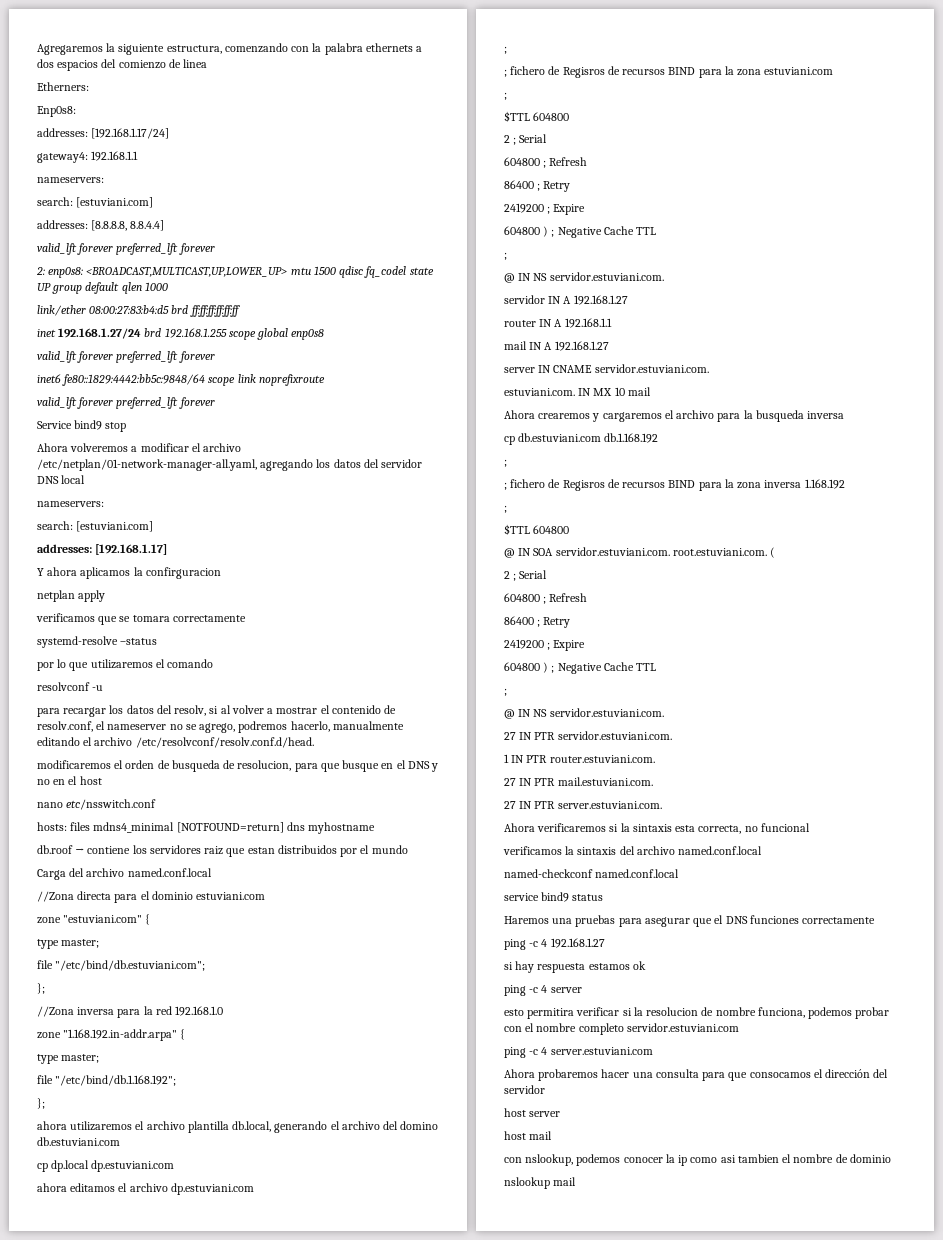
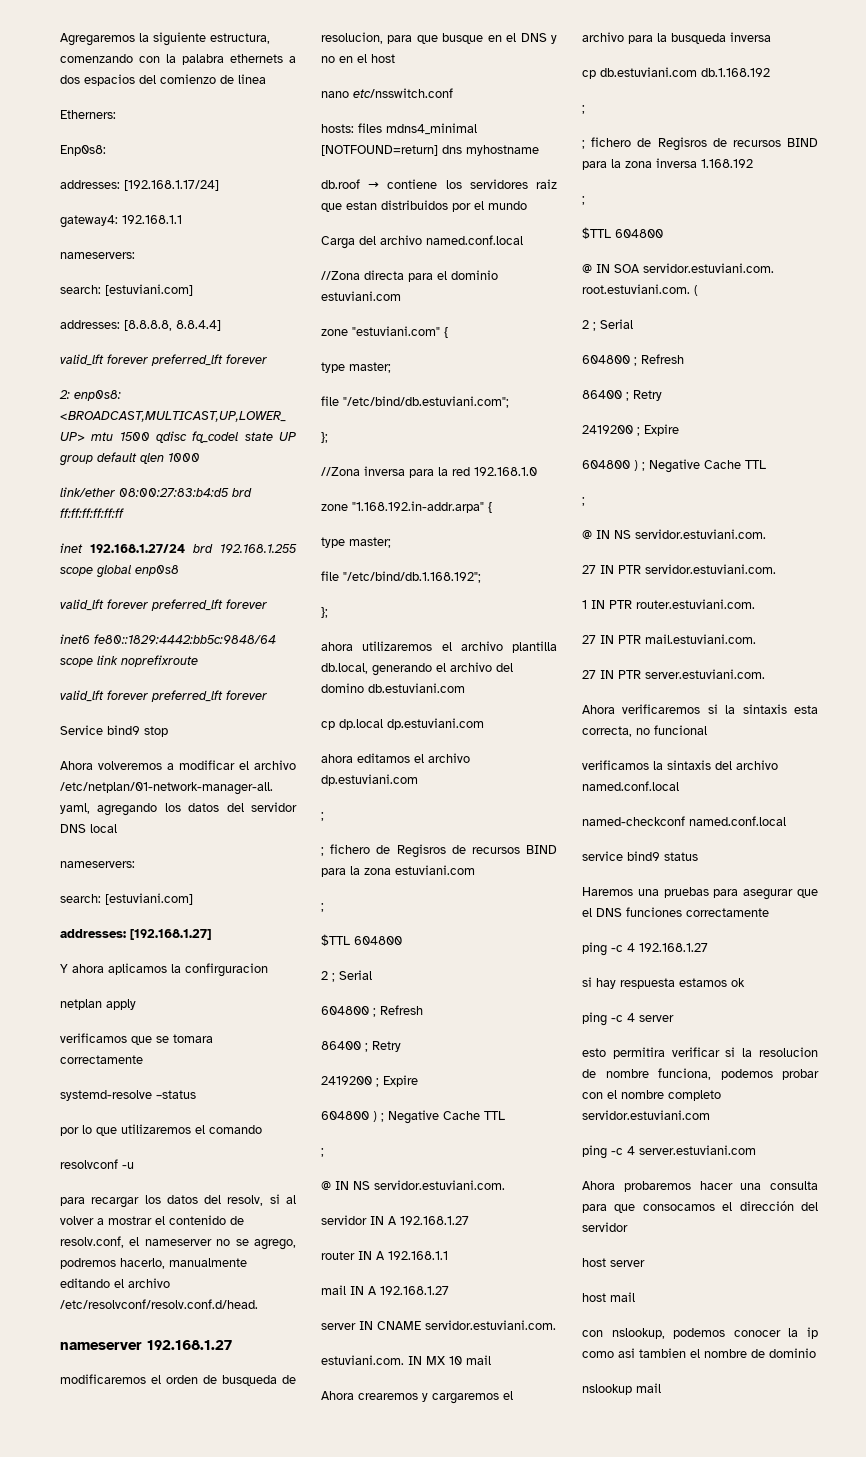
- addresses: [192.168.1.17]
+ addresses: [192.168.1.27]
+ nameserver 192.168.1.27

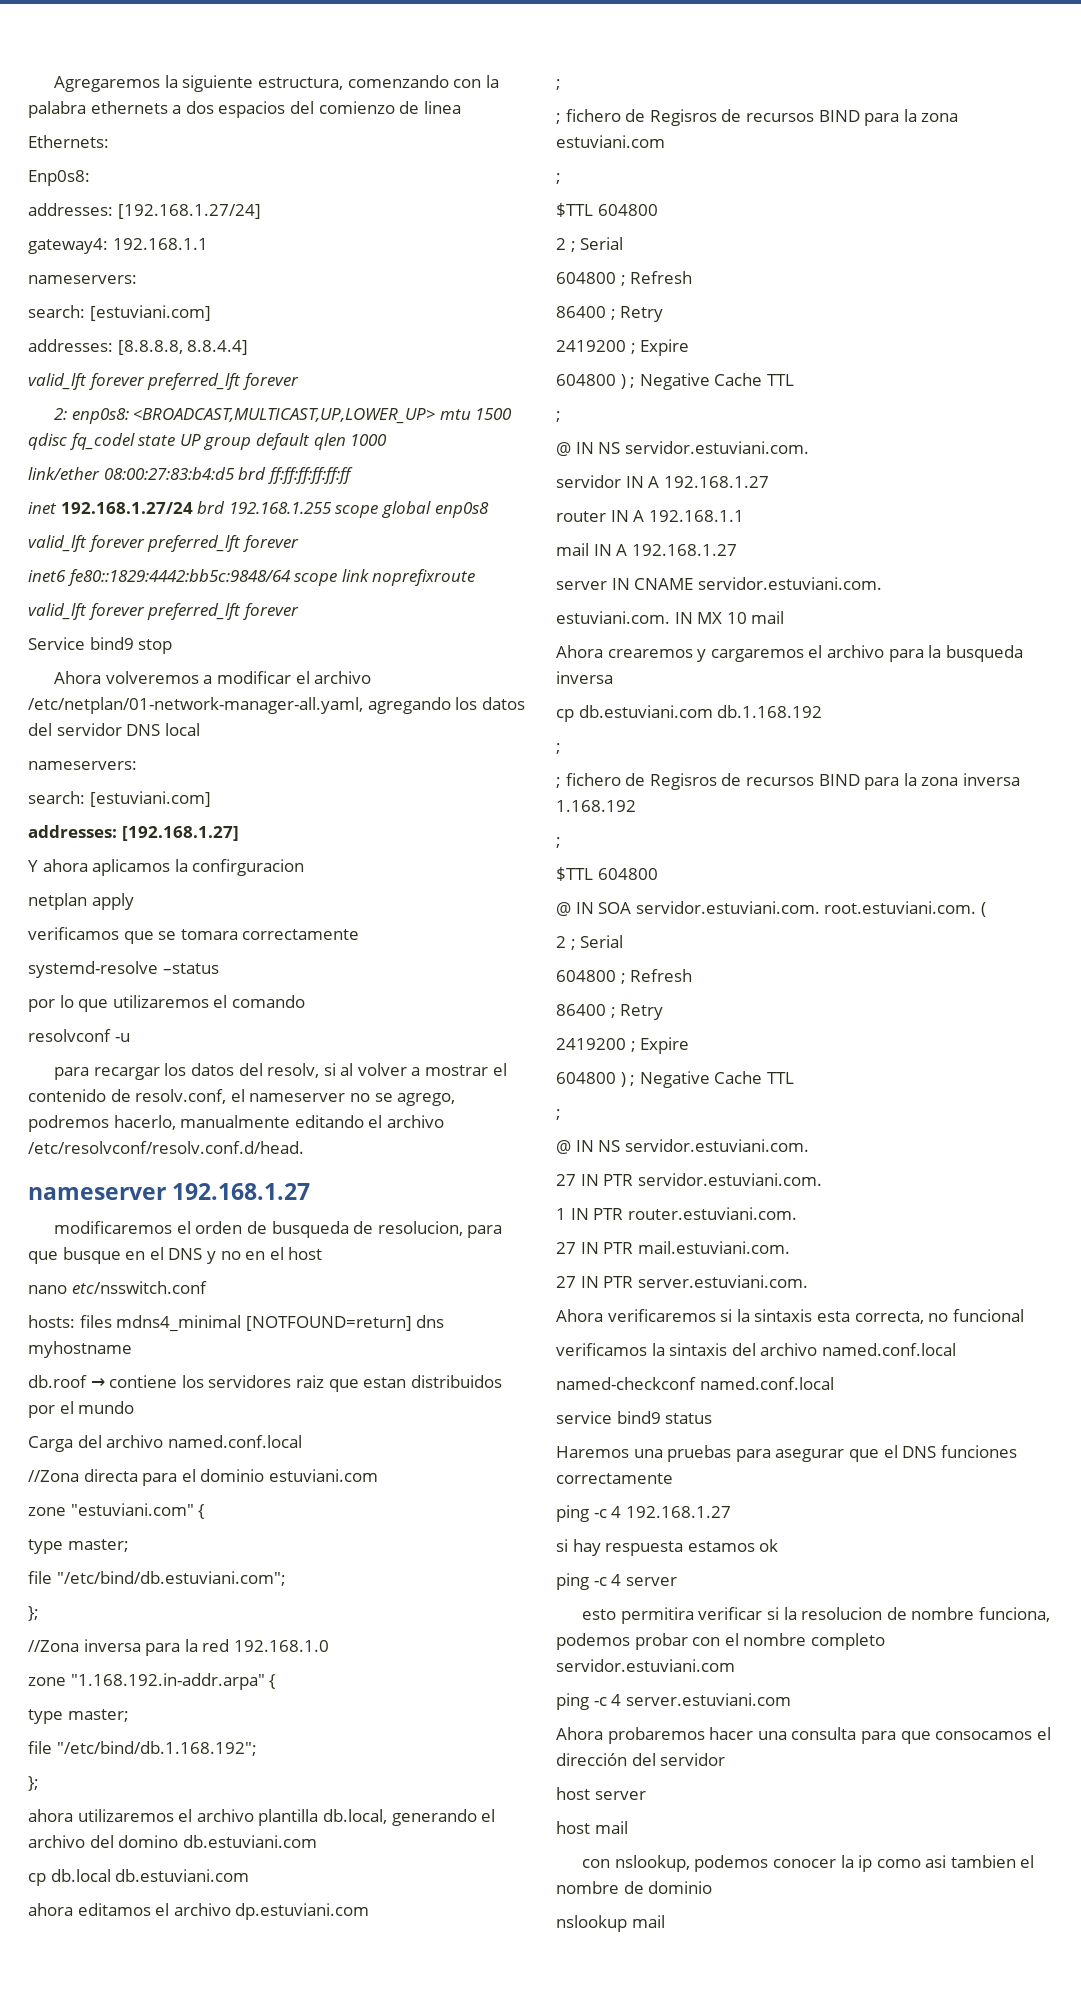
- Etherners:
+ Ethernets:
- addresses: [192.168.1.17/24]
+ addresses: [192.168.1.27/24]
- cp dp.local dp.estuviani.com
+ cp db.local db.estuviani.com

